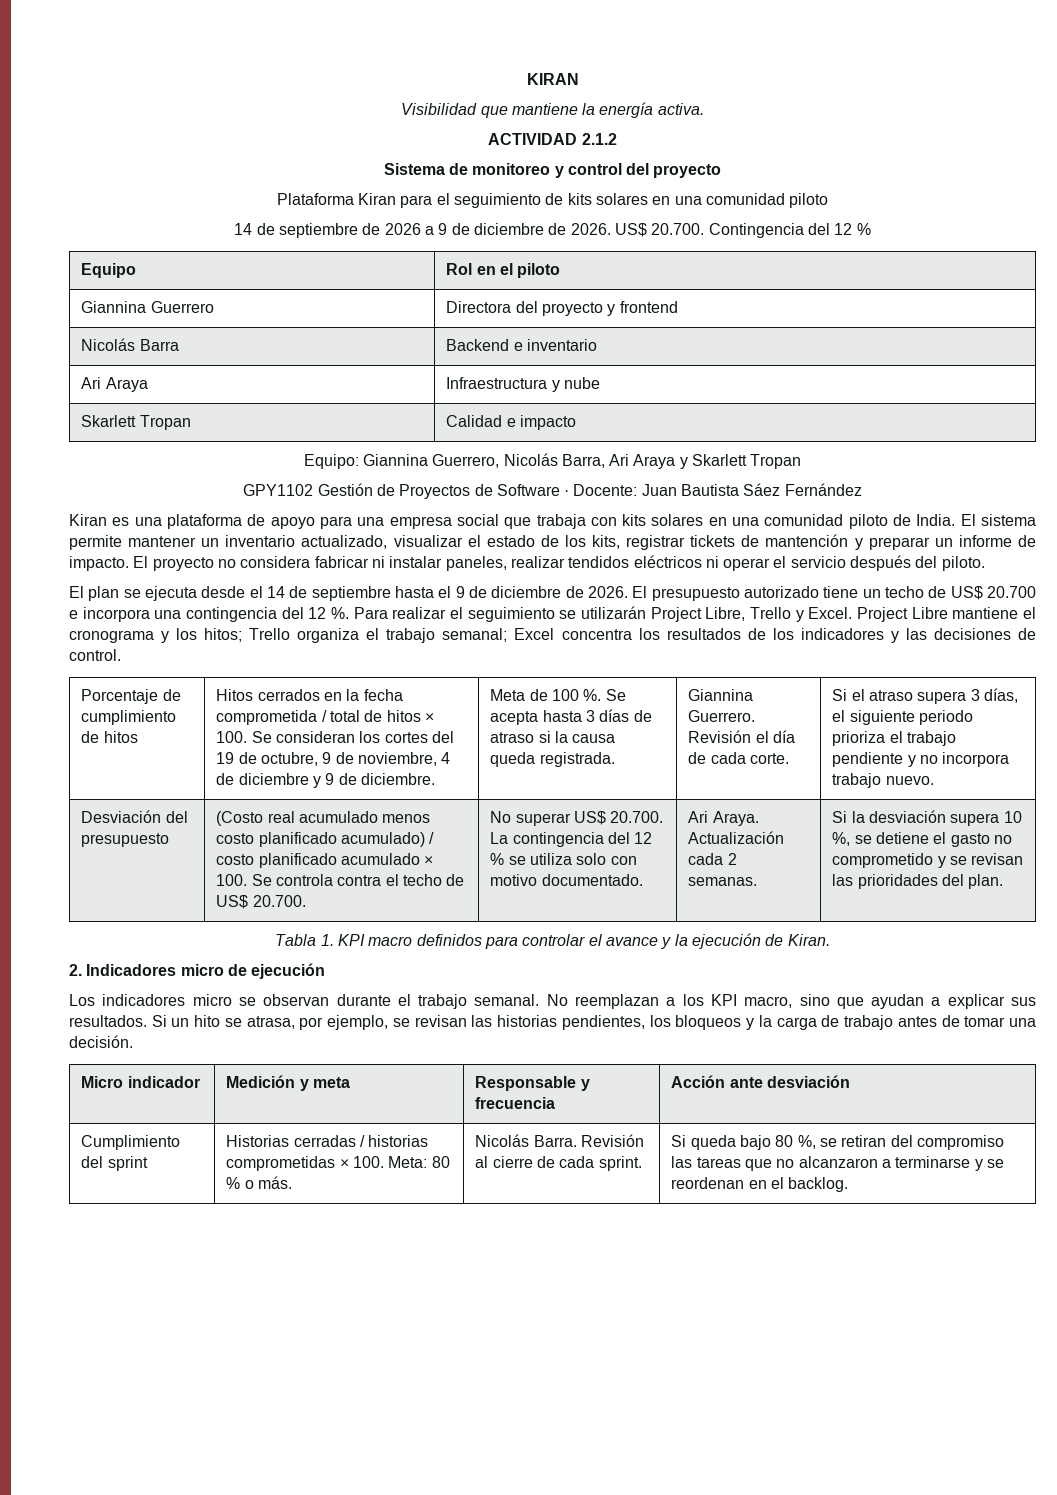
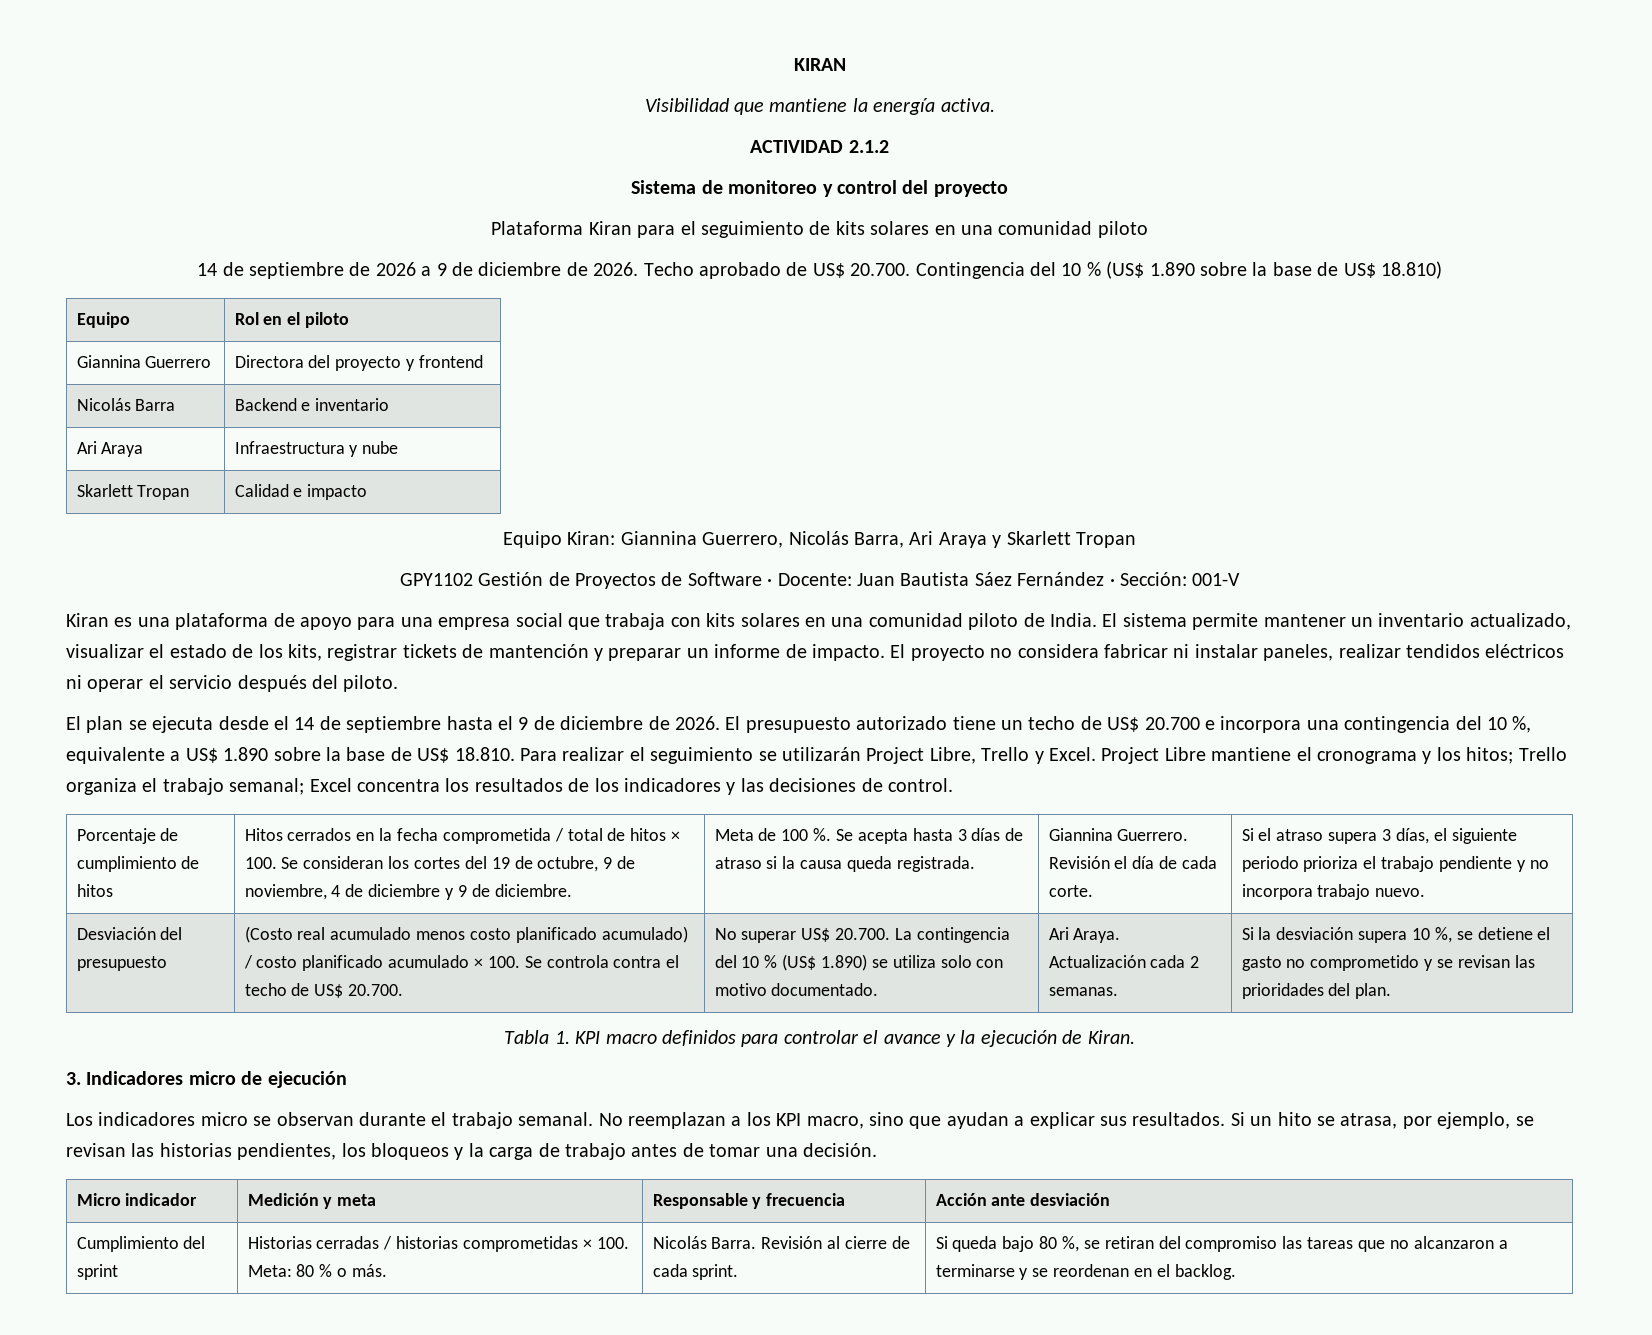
- US$ 20.700. Contingencia del 12 %
+ Techo aprobado de US$ 20.700. Contingencia del 10 % (US$ 1.890 sobre la base de US$ 18.810)
- Equipo: Giannina Guerrero, Nicolás Barra, Ari Araya y Skarlett Tropan
+ Equipo Kiran: Giannina Guerrero, Nicolás Barra, Ari Araya y Skarlett Tropan
- GPY1102 Gestión de Proyectos de Software · Docente: Juan Bautista Sáez Fernández
+ GPY1102 Gestión de Proyectos de Software · Docente: Juan Bautista Sáez Fernández · Sección: 001-V
- El presupuesto autorizado tiene un techo de US$ 20.700 e incorpora una contingencia del 12 %. Para realizar el seguimiento se utilizarán Project Libre, Trello y Excel.
+ El presupuesto autorizado tiene un techo de US$ 20.700 e incorpora una contingencia del 10 %, equivalente a US$ 1.890 sobre la base de US$ 18.810. Para realizar el seguimiento se utilizarán Project Libre, Trello y Excel.
- No superar US$ 20.700. La contingencia del 12 % se utiliza solo con motivo documentado.
+ No superar US$ 20.700. La contingencia del 10 % (US$ 1.890) se utiliza solo con motivo documentado.
- 2. Indicadores micro de ejecución
+ 3. Indicadores micro de ejecución

